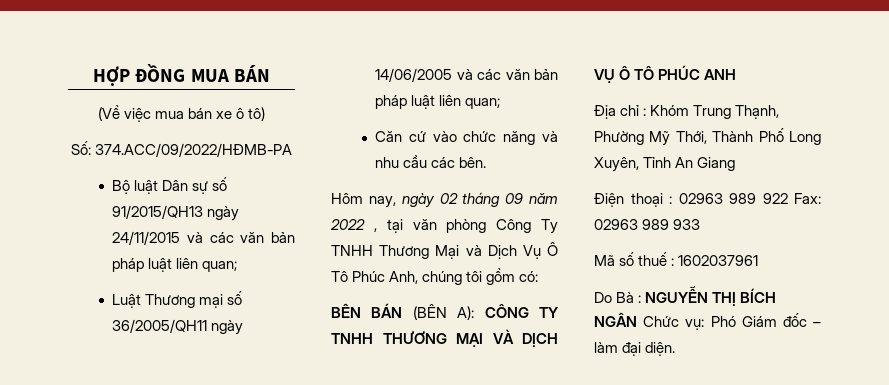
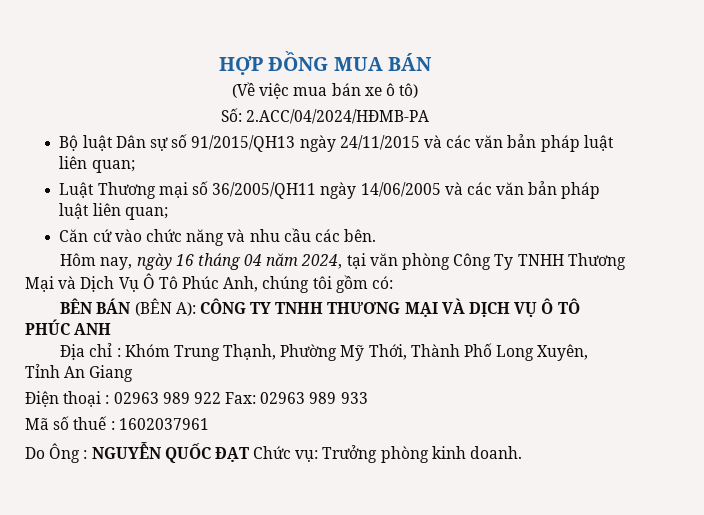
- Số: 374.ACC/09/2022/HĐMB-PA
+ Số: 2.ACC/04/2024/HĐMB-PA
- Hôm nay, ngày 02 tháng 09 năm 2022 , tại văn phòng Công Ty TNHH Thương Mại và Dịch Vụ Ô Tô Phúc Anh, chúng tôi gồm có:
+ Hôm nay, ngày 16 tháng 04 năm 2024, tại văn phòng Công Ty TNHH Thương Mại và Dịch Vụ Ô Tô Phúc Anh, chúng tôi gồm có:
- Do Bà : NGUYỄN THỊ BÍCH NGÂN Chức vụ: Phó Giám đốc – làm đại diện.
+ Do Ông : NGUYỄN QUỐC ĐẠT Chức vụ: Trưởng phòng kinh doanh.

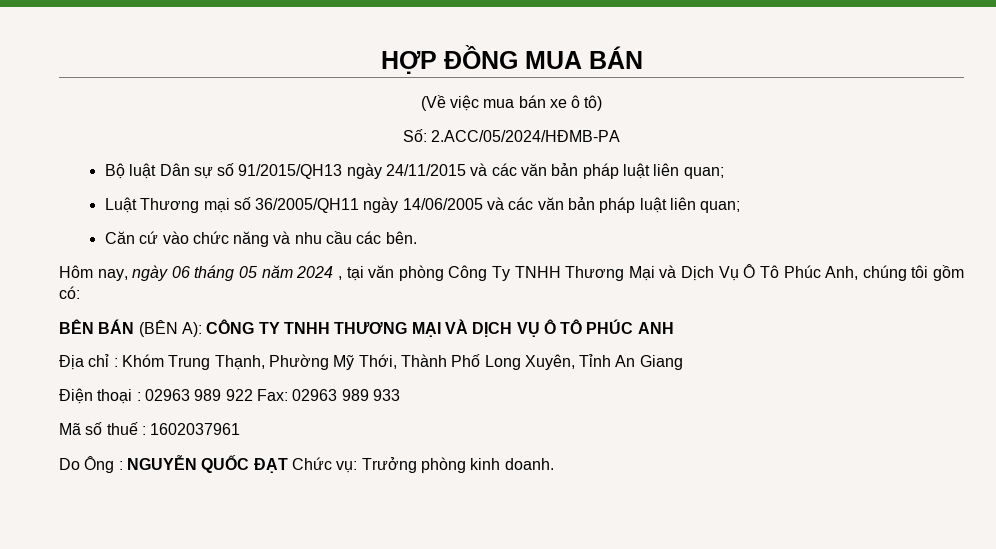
- Số: 2.ACC/04/2024/HĐMB-PA
+ Số: 2.ACC/05/2024/HĐMB-PA
- Hôm nay, ngày 16 tháng 04 năm 2024, tại văn phòng Công Ty TNHH Thương Mại và Dịch Vụ Ô Tô Phúc Anh, chúng tôi gồm có:
+ Hôm nay, ngày 06 tháng 05 năm 2024 , tại văn phòng Công Ty TNHH Thương Mại và Dịch Vụ Ô Tô Phúc Anh, chúng tôi gồm có:

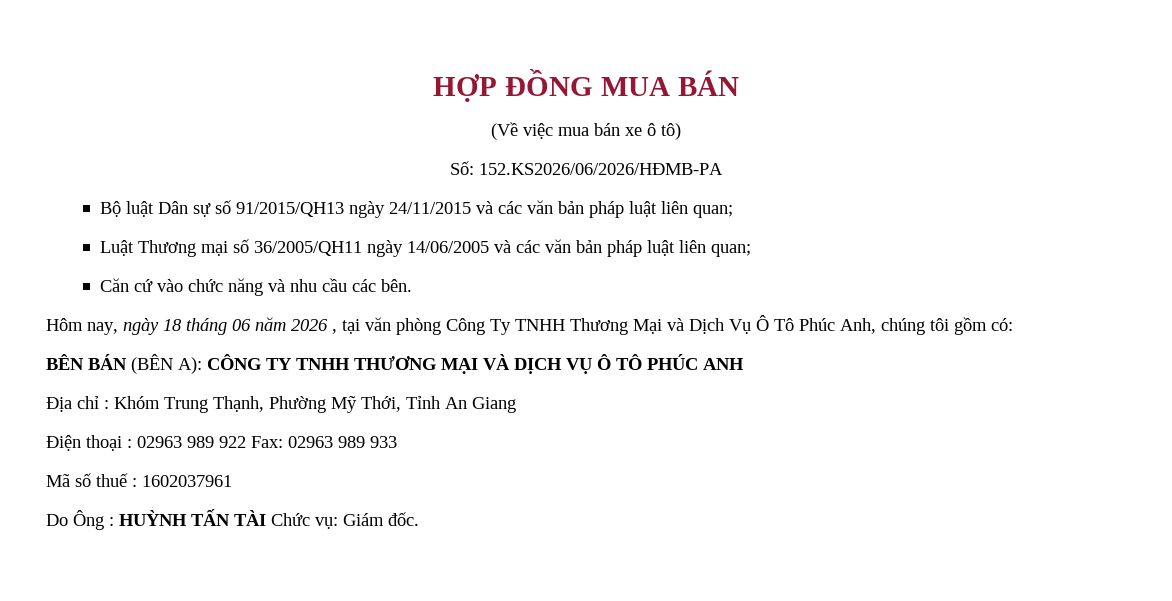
- Số: 2.ACC/05/2024/HĐMB-PA
+ Số: 152.KS2026/06/2026/HĐMB-PA
- Hôm nay, ngày 06 tháng 05 năm 2024 , tại văn phòng Công Ty TNHH Thương Mại và Dịch Vụ Ô Tô Phúc Anh, chúng tôi gồm có:
+ Hôm nay, ngày 18 tháng 06 năm 2026 , tại văn phòng Công Ty TNHH Thương Mại và Dịch Vụ Ô Tô Phúc Anh, chúng tôi gồm có:
- Địa chỉ : Khóm Trung Thạnh, Phường Mỹ Thới, Thành Phố Long Xuyên, Tỉnh An Giang
+ Địa chỉ : Khóm Trung Thạnh, Phường Mỹ Thới, Tỉnh An Giang
- Do Ông : NGUYỄN QUỐC ĐẠT Chức vụ: Trưởng phòng kinh doanh.
+ Do Ông : HUỲNH TẤN TÀI Chức vụ: Giám đốc.

